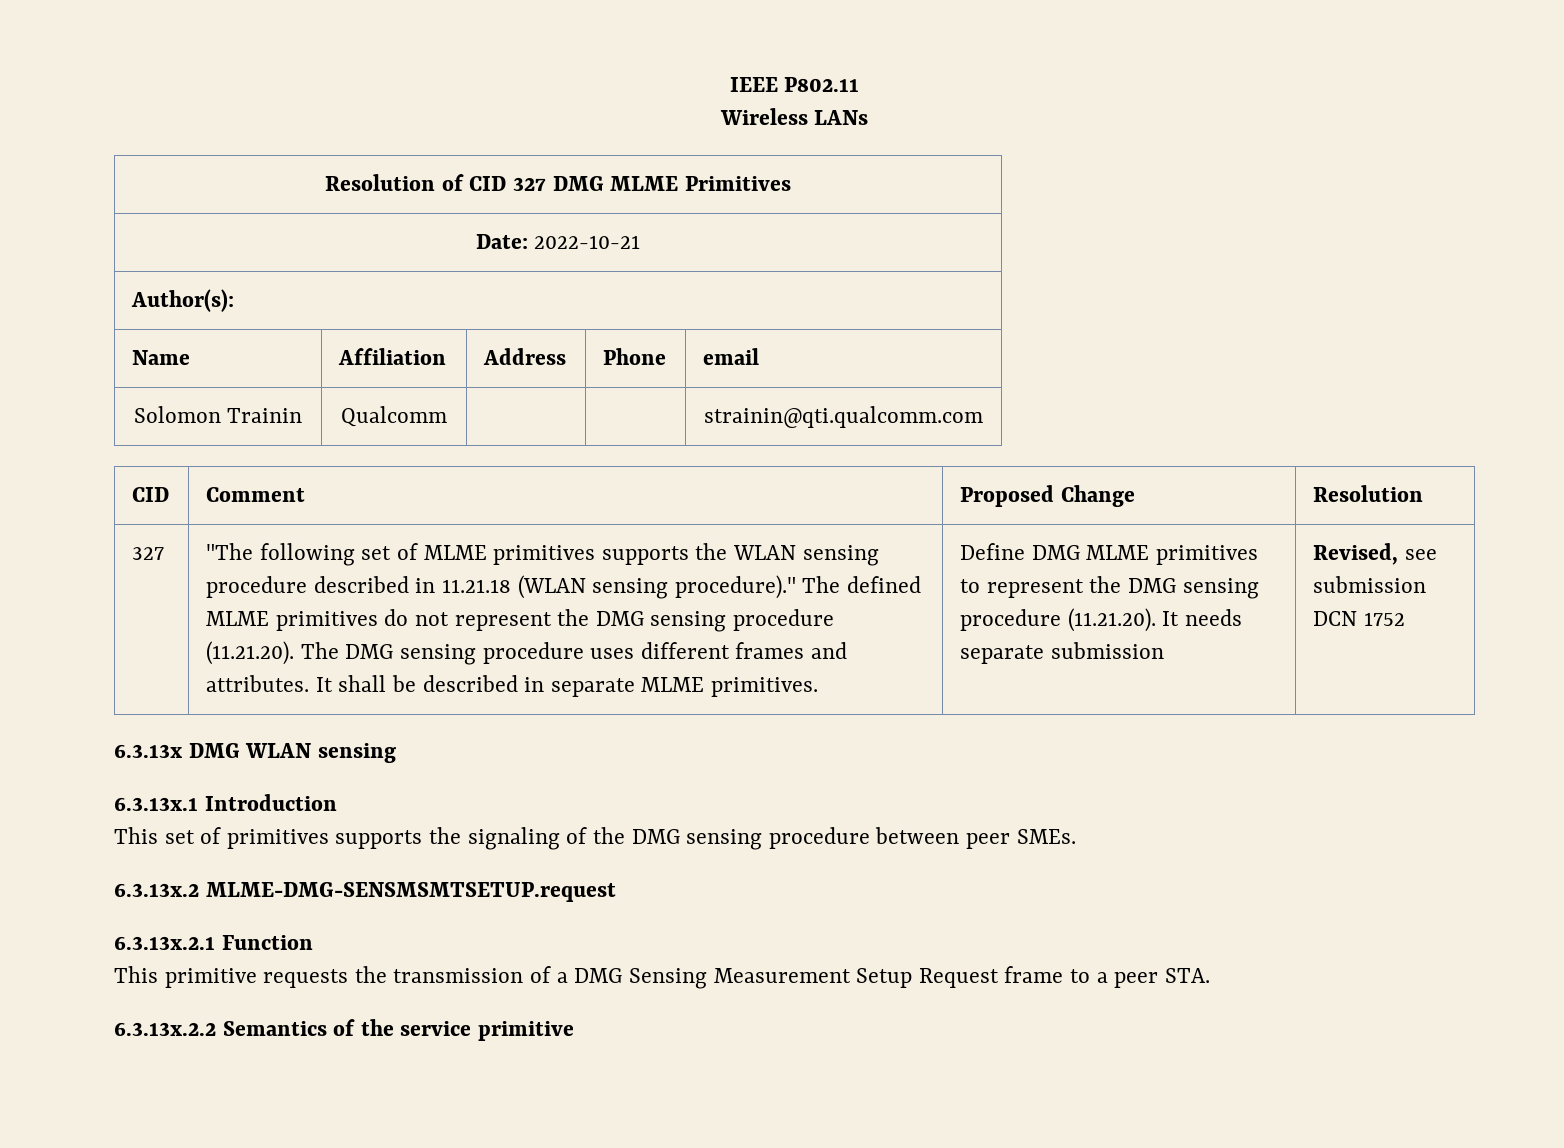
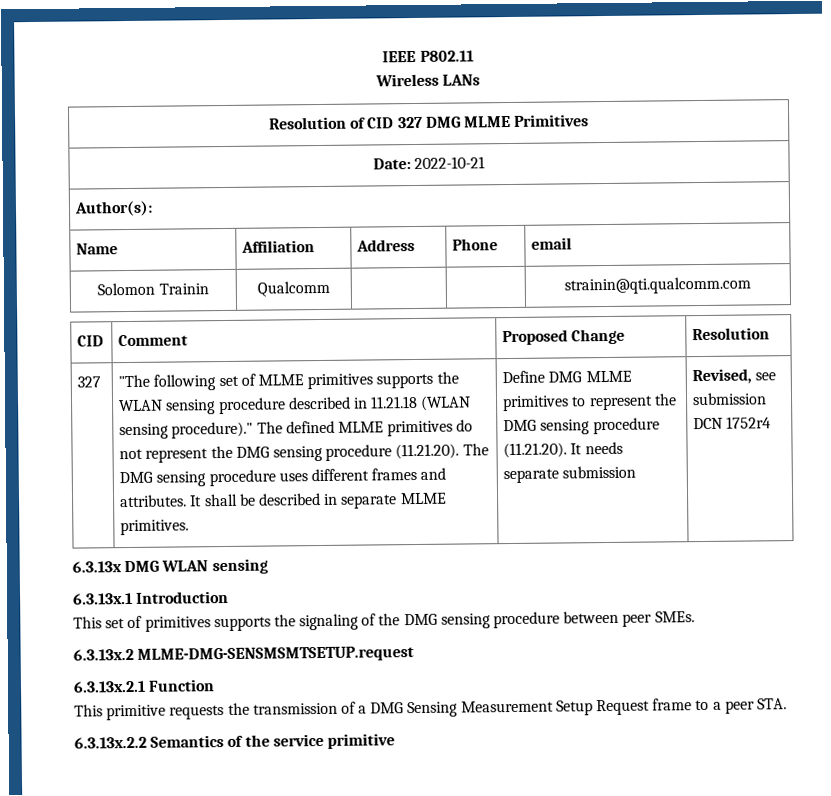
- Revised, see submission DCN 1752
+ Revised, see submission DCN 1752r4

